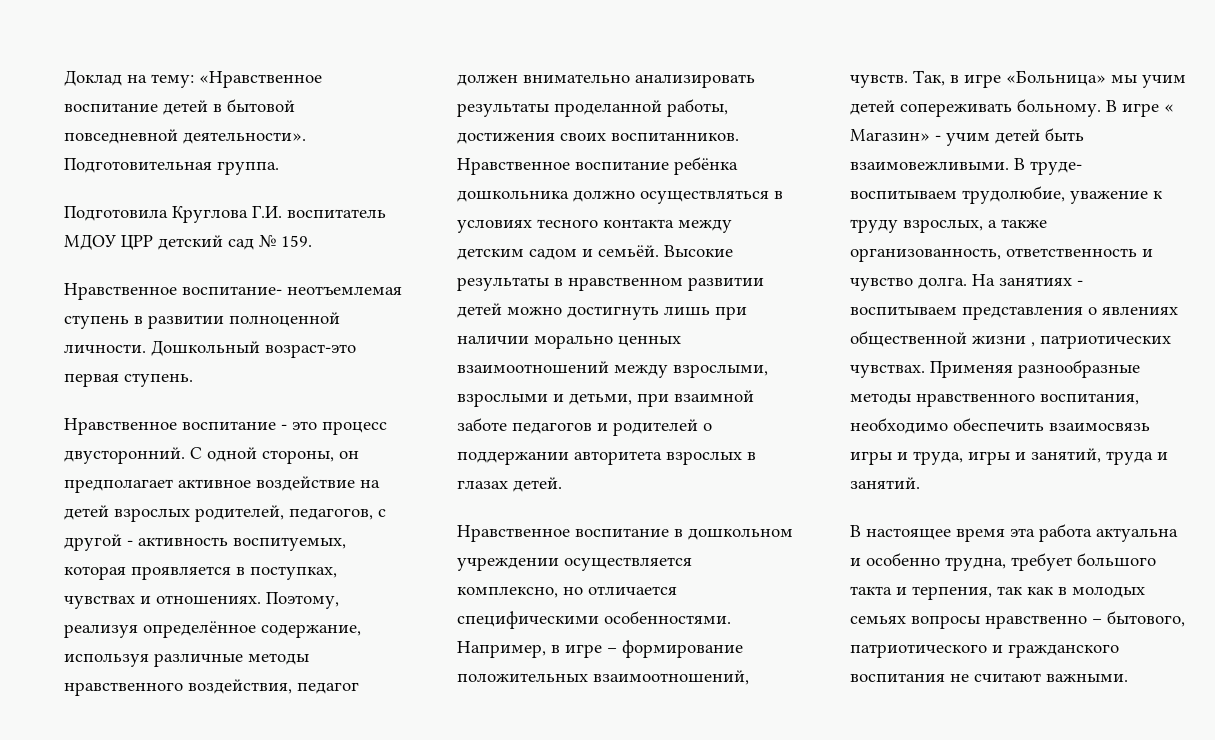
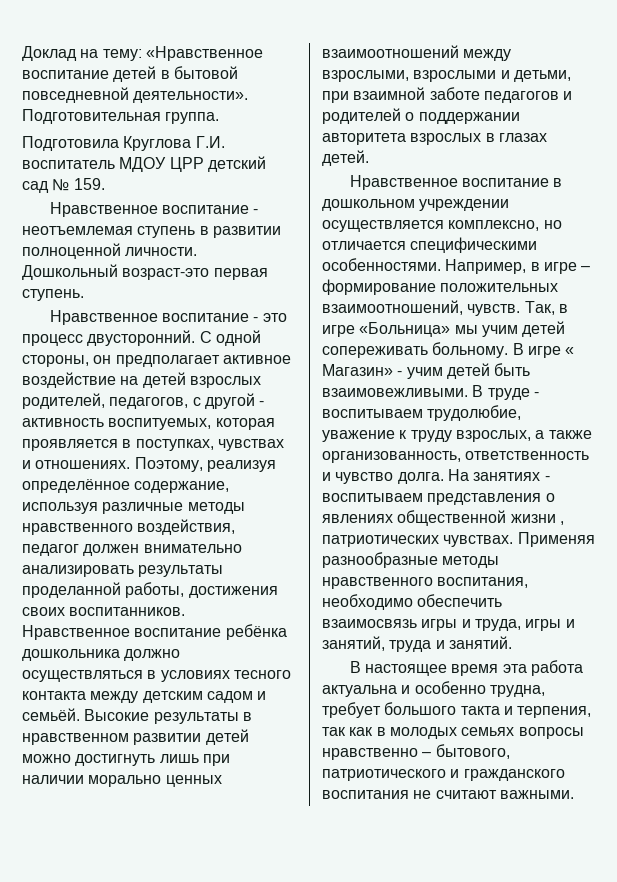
- Нравственное воспитание- неотъемлемая ступень в развитии полноценной личности.
+ Нравственное воспитание - неотъемлемая ступень в развитии полноценной личности.
- В труде- воспитываем трудолюбие, уважение к труду взрослых, а также организованность, ответственность и чувство долга.
+ В труде - воспитываем трудолюбие, уважение к труду взрослых, а также организованность, ответственность и чувство долга.

